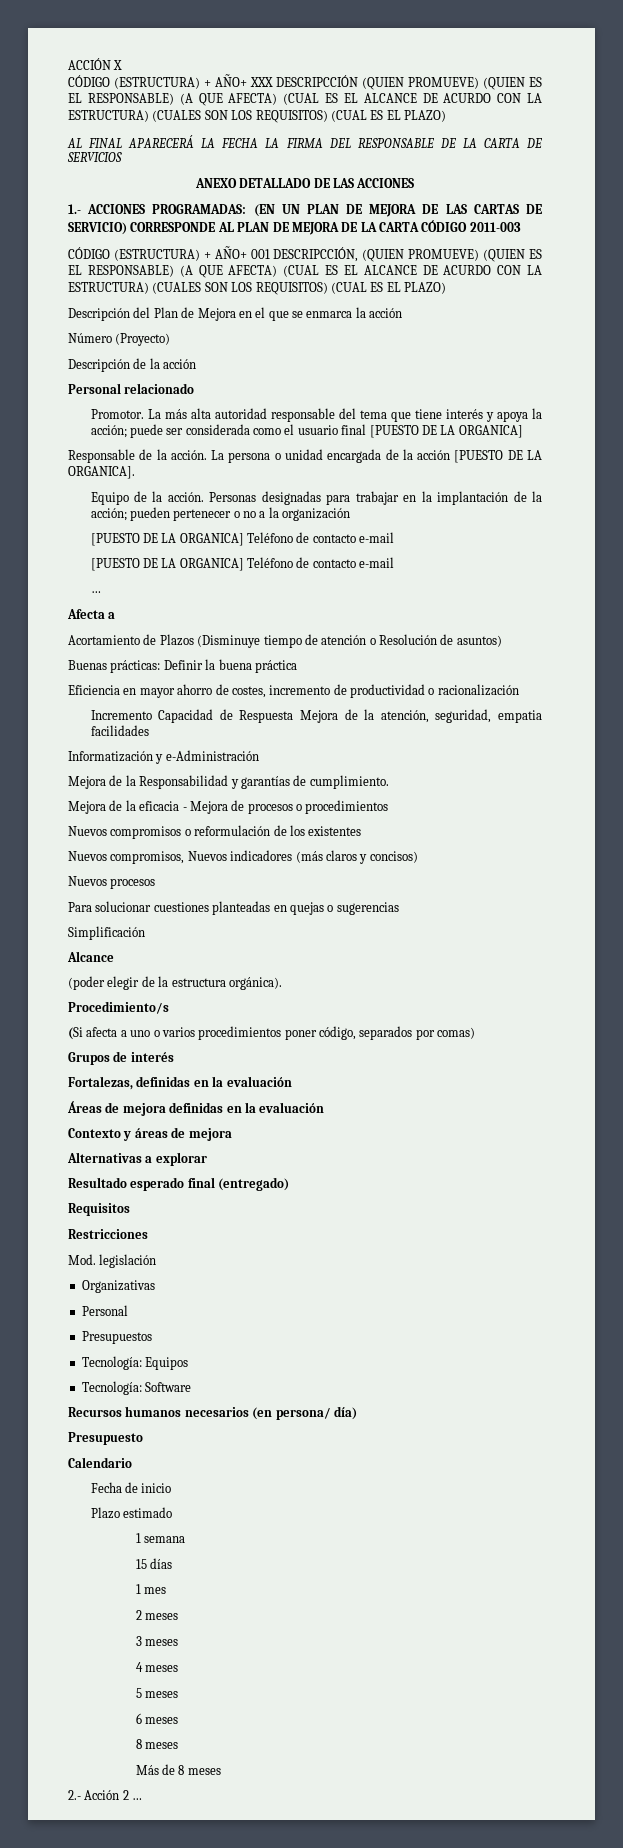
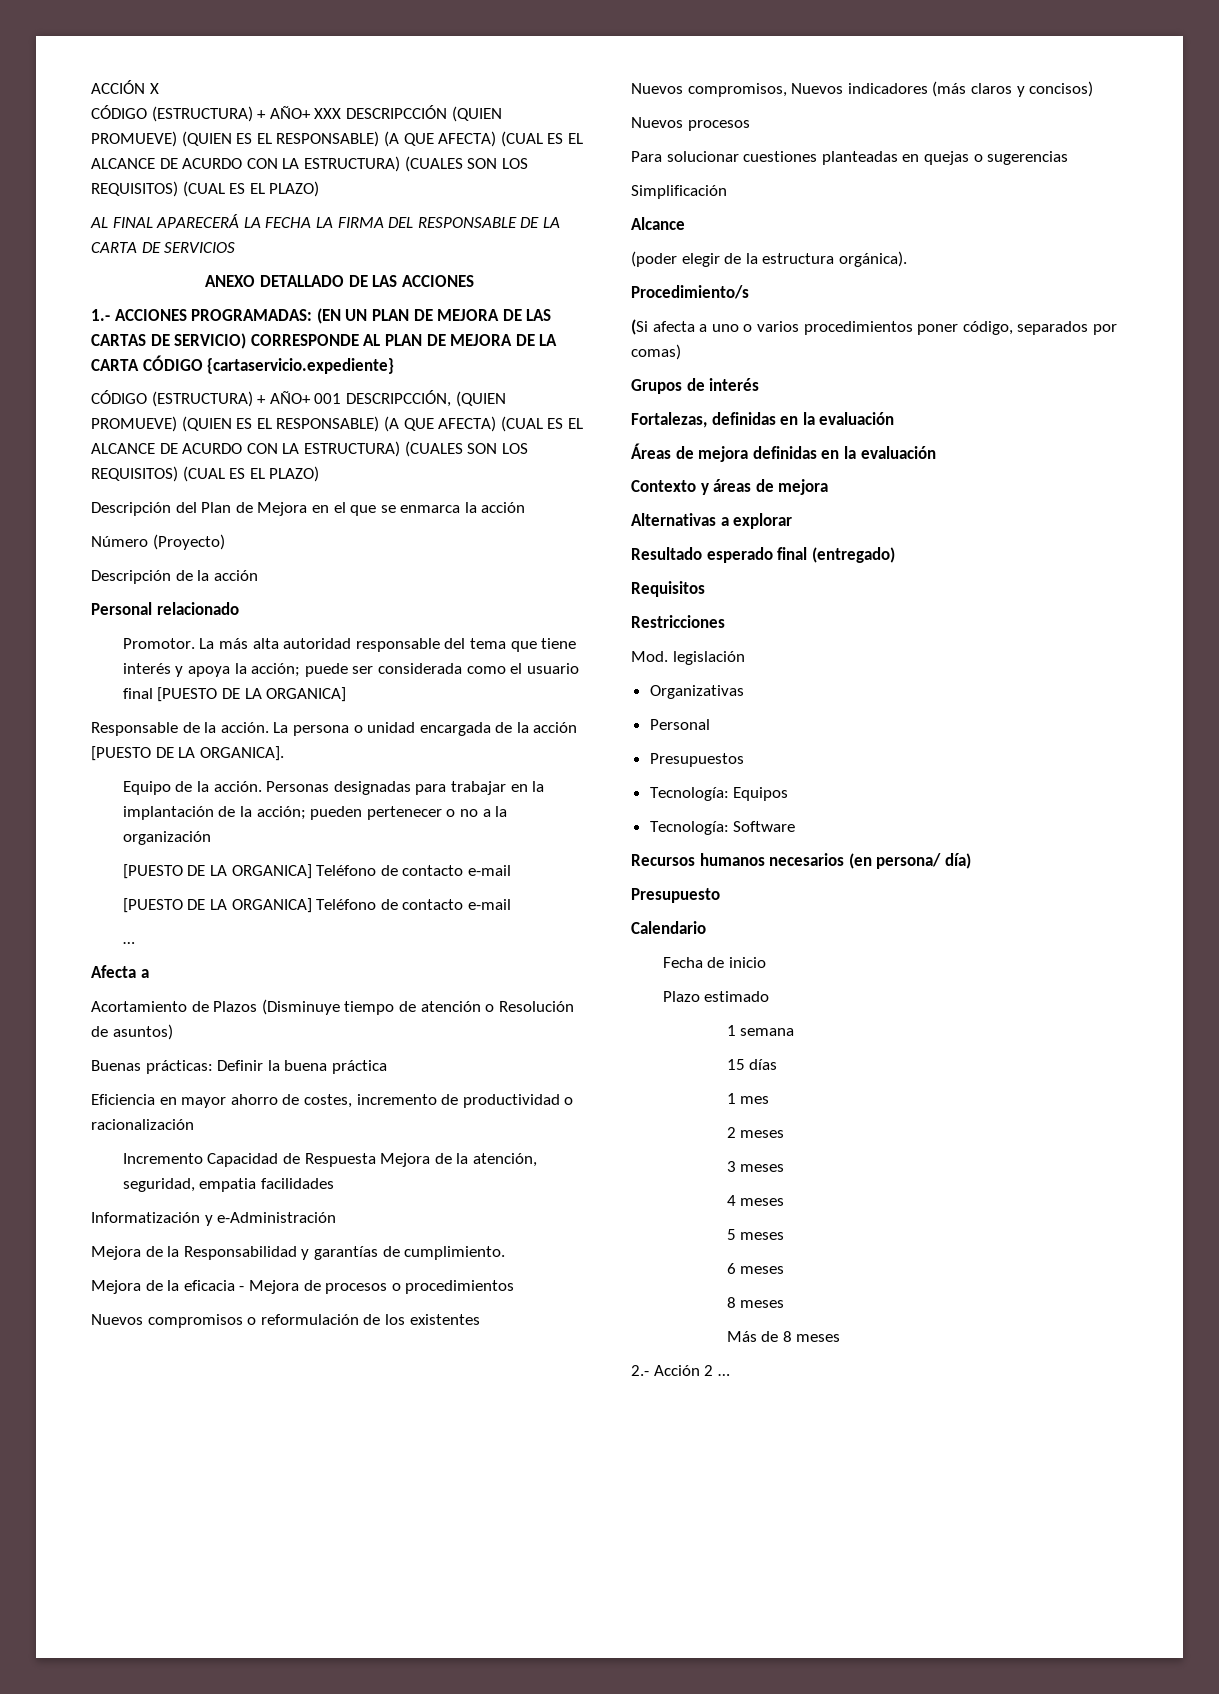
- 1.- ACCIONES PROGRAMADAS: (EN UN PLAN DE MEJORA DE LAS CARTAS DE SERVICIO) CORRESPONDE AL PLAN DE MEJORA DE LA CARTA CÓDIGO 2011-003
+ 1.- ACCIONES PROGRAMADAS: (EN UN PLAN DE MEJORA DE LAS CARTAS DE SERVICIO) CORRESPONDE AL PLAN DE MEJORA DE LA CARTA CÓDIGO {cartaservicio.expediente}

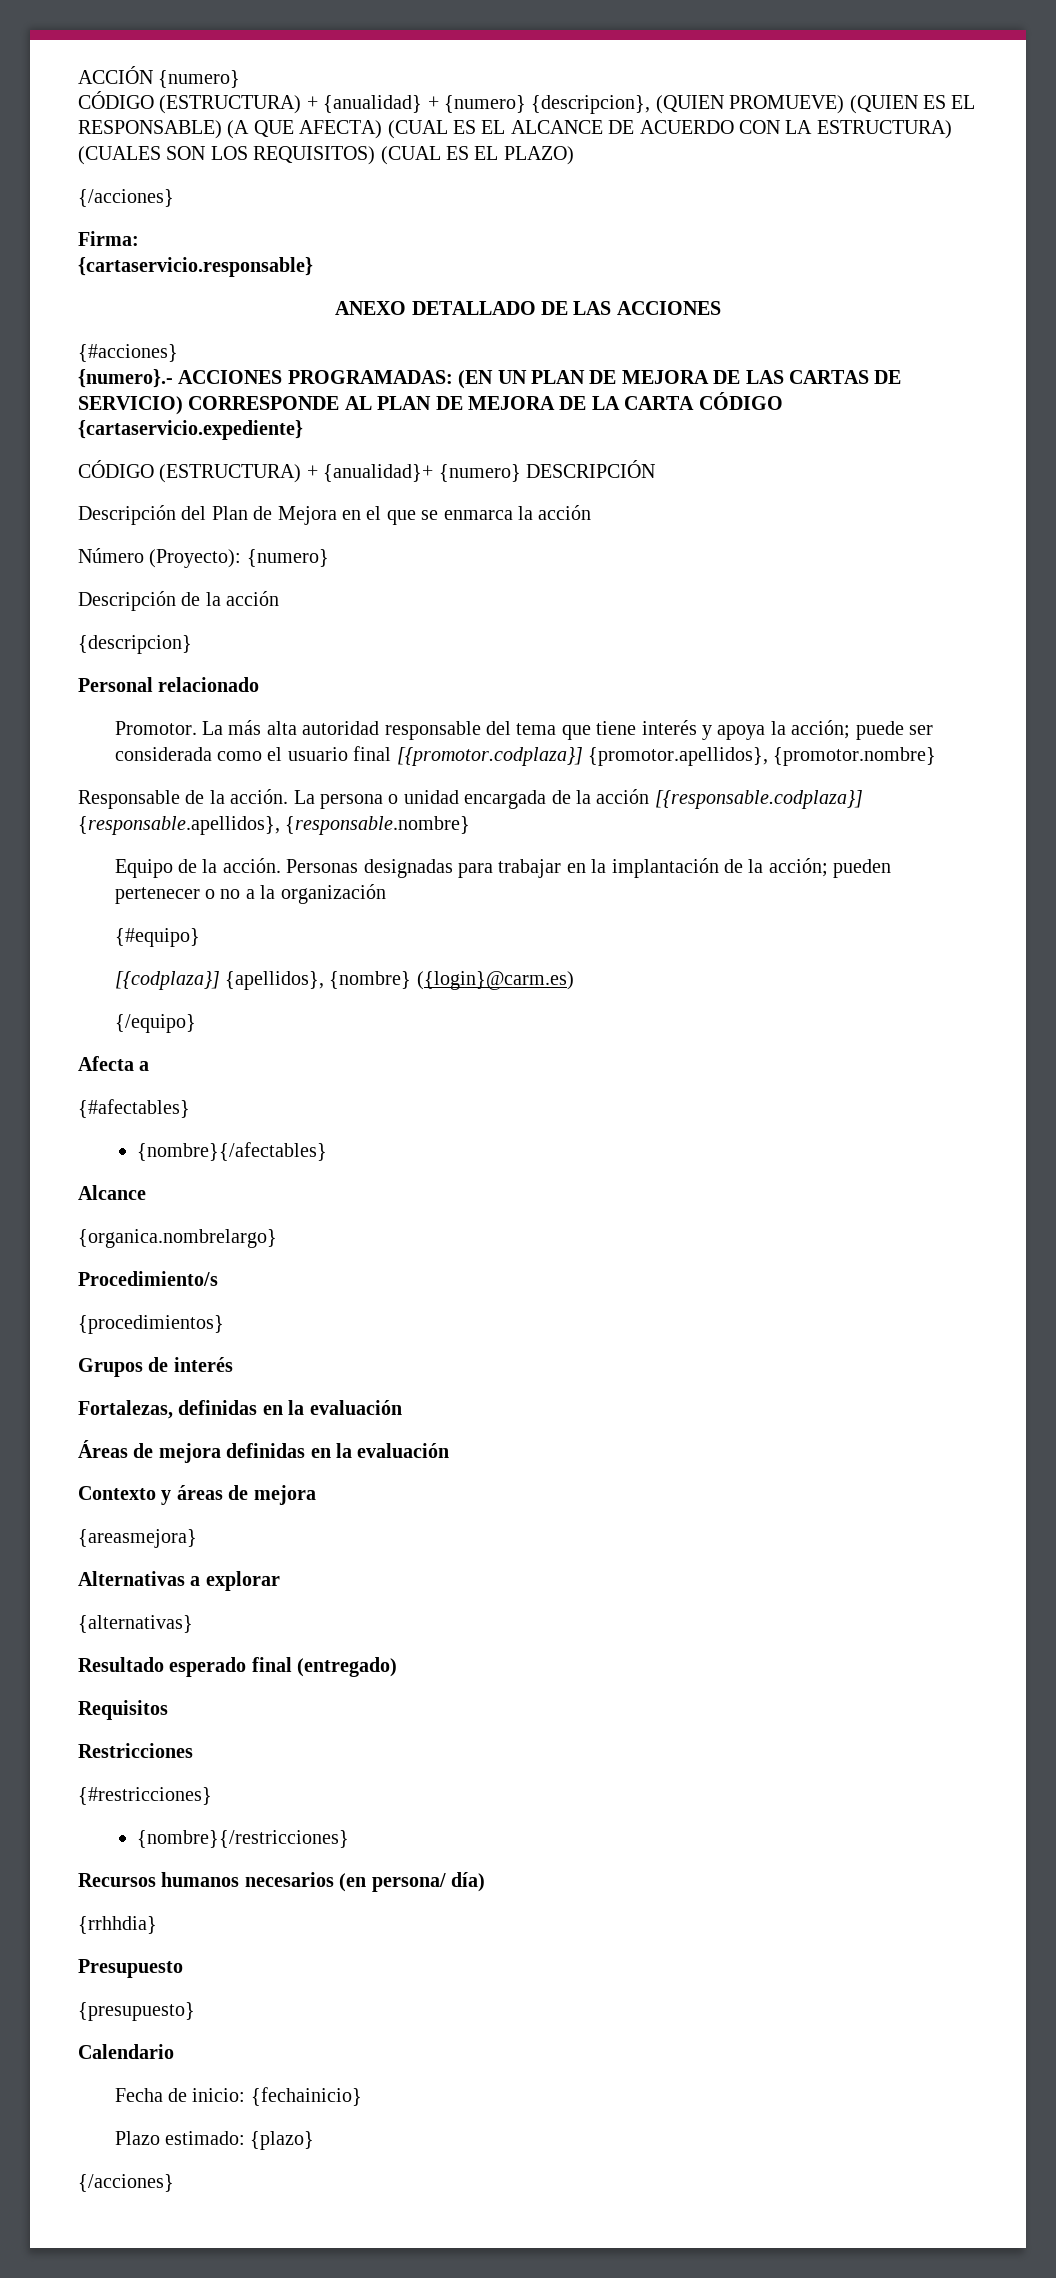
- ACCIÓN X
- CÓDIGO (ESTRUCTURA) + AÑO+ XXX DESCRIPCCIÓN (QUIEN PROMUEVE) (QUIEN ES EL RESPONSABLE) (A QUE AFECTA) (CUAL ES EL ALCANCE DE ACURDO CON LA ESTRUCTURA) (CUALES SON LOS REQUISITOS) (CUAL ES EL PLAZO)
- AL FINAL APARECERÁ LA FECHA LA FIRMA DEL RESPONSABLE DE LA CARTA DE SERVICIOS
+ ACCIÓN {numero}
+ CÓDIGO (ESTRUCTURA) + {anualidad} + {numero} {descripcion}, (QUIEN PROMUEVE) (QUIEN ES EL RESPONSABLE) (A QUE AFECTA) (CUAL ES EL ALCANCE DE ACUERDO CON LA ESTRUCTURA) (CUALES SON LOS REQUISITOS) (CUAL ES EL PLAZO)
+ {/acciones}
+ Firma:
+ {cartaservicio.responsable}
- 1.- ACCIONES PROGRAMADAS: (EN UN PLAN DE MEJORA DE LAS CARTAS DE SERVICIO) CORRESPONDE AL PLAN DE MEJORA DE LA CARTA CÓDIGO {cartaservicio.expediente}
+ {#acciones}
+ {numero}.- ACCIONES PROGRAMADAS: (EN UN PLAN DE MEJORA DE LAS CARTAS DE SERVICIO) CORRESPONDE AL PLAN DE MEJORA DE LA CARTA CÓDIGO {cartaservicio.expediente}
- CÓDIGO (ESTRUCTURA) + AÑO+ 001 DESCRIPCCIÓN, (QUIEN PROMUEVE) (QUIEN ES EL RESPONSABLE) (A QUE AFECTA) (CUAL ES EL ALCANCE DE ACURDO CON LA ESTRUCTURA) (CUALES SON LOS REQUISITOS) (CUAL ES EL PLAZO)
+ CÓDIGO (ESTRUCTURA) + {anualidad}+ {numero} DESCRIPCIÓN
- Número (Proyecto)
+ Número (Proyecto): {numero}
+ {descripcion}
- La más alta autoridad responsable del tema que tiene interés y apoya la acción; puede ser considerada como el usuario final [PUESTO DE LA ORGANICA]
+ La más alta autoridad responsable del tema que tiene interés y apoya la acción; puede ser considerada como el usuario final [{promotor.codplaza}] {promotor.apellidos}, {promotor.nombre}
- La persona o unidad encargada de la acción [PUESTO DE LA ORGANICA].
+ La persona o unidad encargada de la acción [{responsable.codplaza}] {responsable.apellidos}, {responsable.nombre}
  Personas designadas para trabajar en la implantación de la acción; pueden pertenecer o no a la organización
- [PUESTO DE LA ORGANICA] Teléfono de contacto e-mail
- [PUESTO DE LA ORGANICA] Teléfono de contacto e-mail
- …
+ {#equipo}
+ [{codplaza}] {apellidos}, {nombre} ({login}@carm.es)
+ {/equipo}
  Afecta a
- Acortamiento de Plazos (Disminuye tiempo de atención o Resolución de asuntos)
- Buenas prácticas: Definir la buena práctica
- Eficiencia en mayor ahorro de costes, incremento de productividad o racionalización
- Incremento Capacidad de Respuesta Mejora de la atención, seguridad, empatia facilidades
- Informatización y e-Administración
- Mejora de la Responsabilidad y garantías de cumplimiento.
- Mejora de la eficacia - Mejora de procesos o procedimientos
- Nuevos compromisos o reformulación de los existentes
- Nuevos compromisos, Nuevos indicadores (más claros y concisos)
- Nuevos procesos
- Para solucionar cuestiones planteadas en quejas o sugerencias
- Simplificación
+ {#afectables}
+ {nombre}{/afectables}
  Alcance
- (poder elegir de la estructura orgánica).
+ {organica.nombrelargo}
  Procedimiento/s
- (Si afecta a uno o varios procedimientos poner código, separados por comas)
+ {procedimientos}
+ {areasmejora}
+ {alternativas}
- Mod. legislación
- Organizativas
- Personal
- Presupuestos
- Tecnología: Equipos
- Tecnología: Software
+ {#restricciones}
+ {nombre}{/restricciones}
+ {rrhhdia}
+ {presupuesto}
- Fecha de inicio
+ Fecha de inicio: {fechainicio}
- Plazo estimado
- 1 semana
- 15 días
- 1 mes
- 2 meses
- 3 meses
- 4 meses
- 5 meses
- 6 meses
- 8 meses
- Más de 8 meses
- 2.- Acción 2 …
+ Plazo estimado: {plazo}
+ {/acciones}

